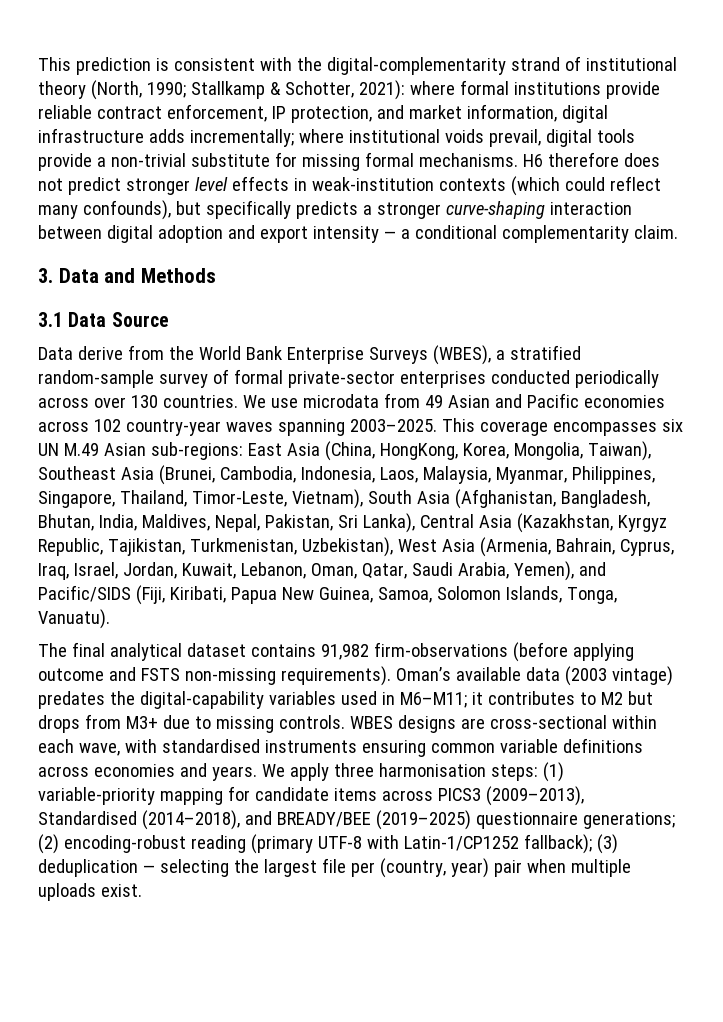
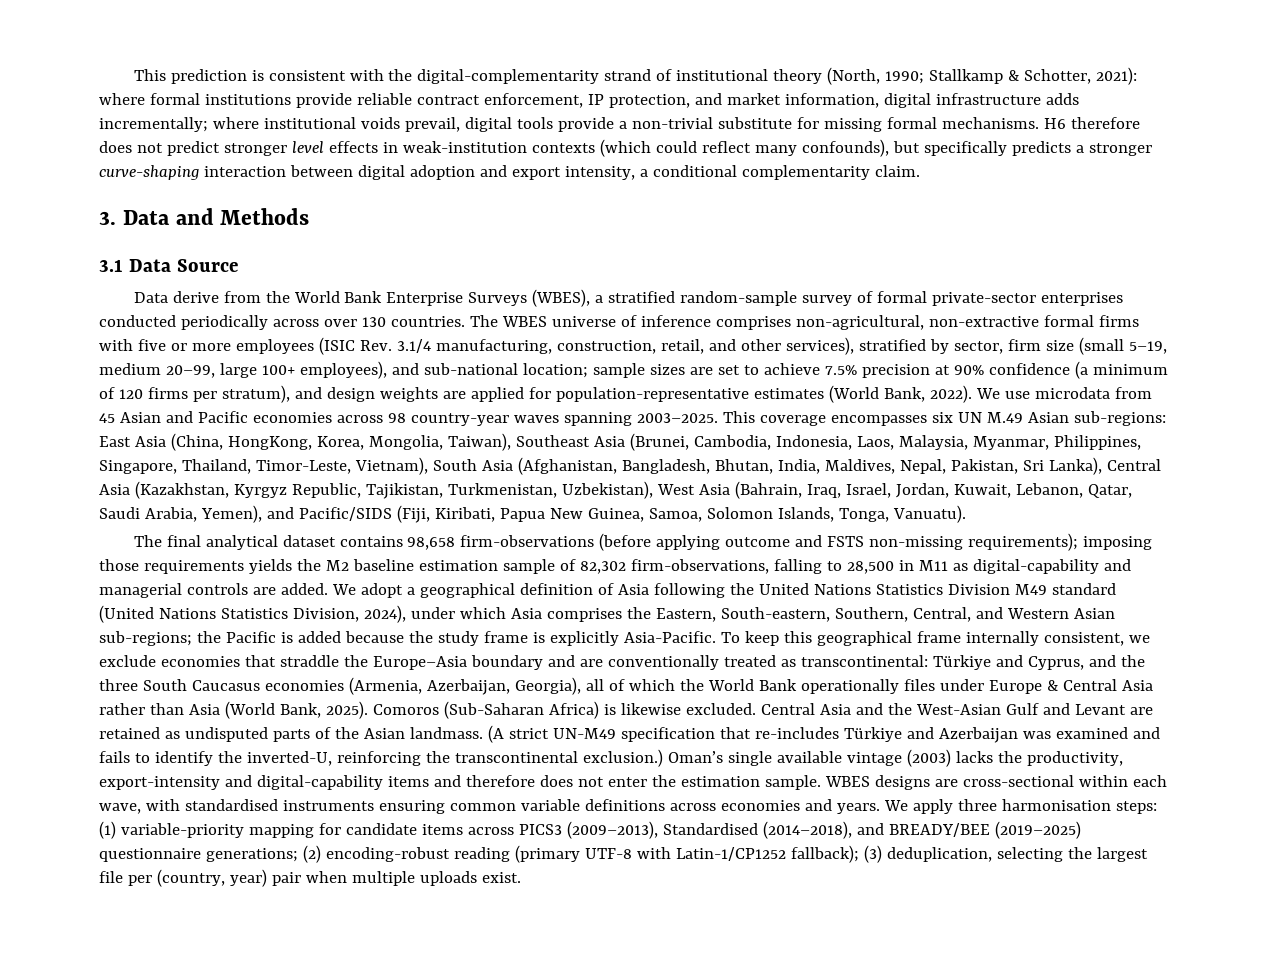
- H6 therefore does not predict stronger level effects in weak-institution contexts (which could reflect many confounds), but specifically predicts a stronger curve-shaping interaction between digital adoption and export intensity — a conditional complementarity claim.
+ H6 therefore does not predict stronger level effects in weak-institution contexts (which could reflect many confounds), but specifically predicts a stronger curve-shaping interaction between digital adoption and export intensity, a conditional complementarity claim.
+ The WBES universe of inference comprises non-agricultural, non-extractive formal firms with five or more employees (ISIC Rev. 3.1/4 manufacturing, construction, retail, and other services), stratified by sector, firm size (small 5–19, medium 20–99, large 100+ employees), and sub-national location; sample sizes are set to achieve 7.5% precision at 90% confidence (a minimum of 120 firms per stratum), and design weights are applied for population-representative estimates (World Bank, 2022).
- We use microdata from 49 Asian and Pacific economies across 102 country-year waves spanning 2003–2025.
+ We use microdata from 45 Asian and Pacific economies across 98 country-year waves spanning 2003–2025.
- East Asia (China, HongKong, Korea, Mongolia, Taiwan), Southeast Asia (Brunei, Cambodia, Indonesia, Laos, Malaysia, Myanmar, Philippines, Singapore, Thailand, Timor-Leste, Vietnam), South Asia (Afghanistan, Bangladesh, Bhutan, India, Maldives, Nepal, Pakistan, Sri Lanka), Central Asia (Kazakhstan, Kyrgyz Republic, Tajikistan, Turkmenistan, Uzbekistan), West Asia (Armenia, Bahrain, Cyprus, Iraq, Israel, Jordan, Kuwait, Lebanon, Oman, Qatar, Saudi Arabia, Yemen), and Pacific/SIDS (Fiji, Kiribati, Papua New Guinea, Samoa, Solomon Islands, Tonga, Vanuatu).
+ East Asia (China, HongKong, Korea, Mongolia, Taiwan), Southeast Asia (Brunei, Cambodia, Indonesia, Laos, Malaysia, Myanmar, Philippines, Singapore, Thailand, Timor-Leste, Vietnam), South Asia (Afghanistan, Bangladesh, Bhutan, India, Maldives, Nepal, Pakistan, Sri Lanka), Central Asia (Kazakhstan, Kyrgyz Republic, Tajikistan, Turkmenistan, Uzbekistan), West Asia (Bahrain, Iraq, Israel, Jordan, Kuwait, Lebanon, Qatar, Saudi Arabia, Yemen), and Pacific/SIDS (Fiji, Kiribati, Papua New Guinea, Samoa, Solomon Islands, Tonga, Vanuatu).
- The final analytical dataset contains 91,982 firm-observations (before applying outcome and FSTS non-missing requirements). Oman’s available data (2003 vintage) predates the digital-capability variables used in M6–M11; it contributes to M2 but drops from M3+ due to missing controls.
+ The final analytical dataset contains 98,658 firm-observations (before applying outcome and FSTS non-missing requirements); imposing those requirements yields the M2 baseline estimation sample of 82,302 firm-observations, falling to 28,500 in M11 as digital-capability and managerial controls are added. We adopt a geographical definition of Asia following the United Nations Statistics Division M49 standard (United Nations Statistics Division, 2024), under which Asia comprises the Eastern, South-eastern, Southern, Central, and Western Asian sub-regions; the Pacific is added because the study frame is explicitly Asia-Pacific. To keep this geographical frame internally consistent, we exclude economies that straddle the Europe–Asia boundary and are conventionally treated as transcontinental: Türkiye and Cyprus, and the three South Caucasus economies (Armenia, Azerbaijan, Georgia), all of which the World Bank operationally files under Europe & Central Asia rather than Asia (World Bank, 2025). Comoros (Sub-Saharan Africa) is likewise excluded. Central Asia and the West-Asian Gulf and Levant are retained as undisputed parts of the Asian landmass. (A strict UN-M49 specification that re-includes Türkiye and Azerbaijan was examined and fails to identify the inverted-U, reinforcing the transcontinental exclusion.) Oman’s single available vintage (2003) lacks the productivity, export-intensity and digital-capability items and therefore does not enter the estimation sample.
- We apply three harmonisation steps: (1) variable-priority mapping for candidate items across PICS3 (2009–2013), Standardised (2014–2018), and BREADY/BEE (2019–2025) questionnaire generations; (2) encoding-robust reading (primary UTF-8 with Latin-1/CP1252 fallback); (3) deduplication — selecting the largest file per (country, year) pair when multiple uploads exist.
+ We apply three harmonisation steps: (1) variable-priority mapping for candidate items across PICS3 (2009–2013), Standardised (2014–2018), and BREADY/BEE (2019–2025) questionnaire generations; (2) encoding-robust reading (primary UTF-8 with Latin-1/CP1252 fallback); (3) deduplication, selecting the largest file per (country, year) pair when multiple uploads exist.

